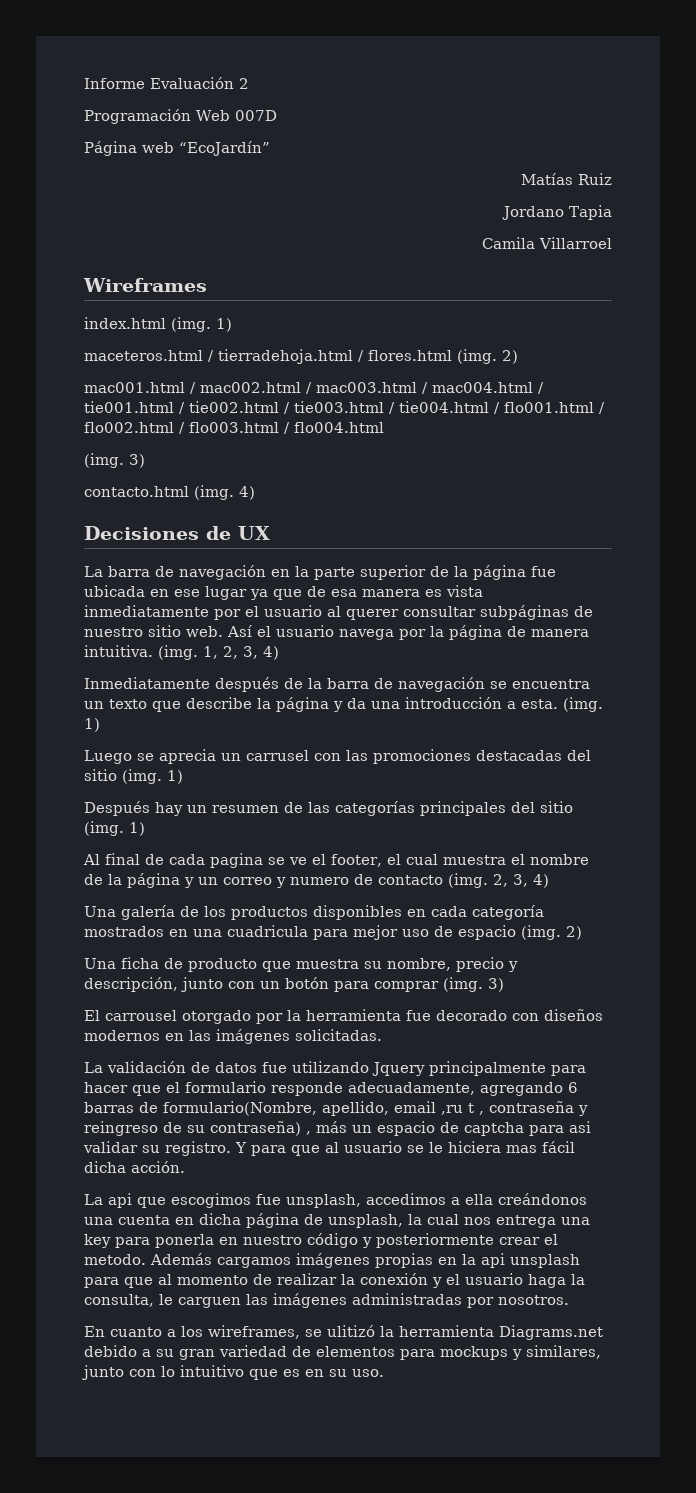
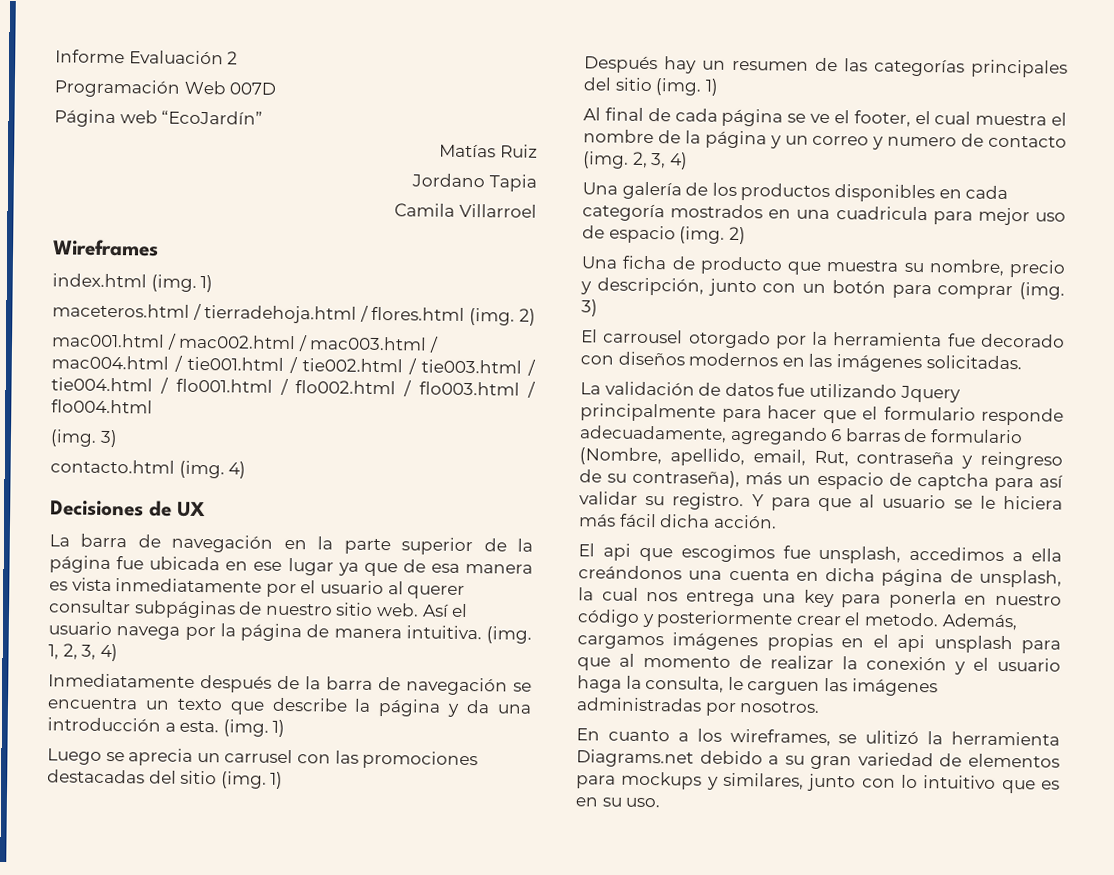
- Al final de cada pagina se ve el footer, el cual muestra el nombre de la página y un correo y numero de contacto (img.
+ Al final de cada página se ve el footer, el cual muestra el nombre de la página y un correo y numero de contacto (img.
- La validación de datos fue utilizando Jquery principalmente para hacer que el formulario responde adecuadamente, agregando 6 barras de formulario(Nombre, apellido, email ,ru t , contraseña y reingreso de su contraseña) , más un espacio de captcha para asi validar su registro.
+ La validación de datos fue utilizando Jquery principalmente para hacer que el formulario responde adecuadamente, agregando 6 barras de formulario (Nombre, apellido, email, Rut, contraseña y reingreso de su contraseña), más un espacio de captcha para así validar su registro.
- Y para que al usuario se le hiciera mas fácil dicha acción.
+ Y para que al usuario se le hiciera más fácil dicha acción.
- La api que escogimos fue unsplash, accedimos a ella creándonos una cuenta en dicha página de unsplash, la cual nos entrega una key para ponerla en nuestro código y posteriormente crear el metodo.
+ El api que escogimos fue unsplash, accedimos a ella creándonos una cuenta en dicha página de unsplash, la cual nos entrega una key para ponerla en nuestro código y posteriormente crear el metodo.
- Además cargamos imágenes propias en la api unsplash para que al momento de realizar la conexión y el usuario haga la consulta, le carguen las imágenes administradas por nosotros.
+ Además, cargamos imágenes propias en el api unsplash para que al momento de realizar la conexión y el usuario haga la consulta, le carguen las imágenes administradas por nosotros.

